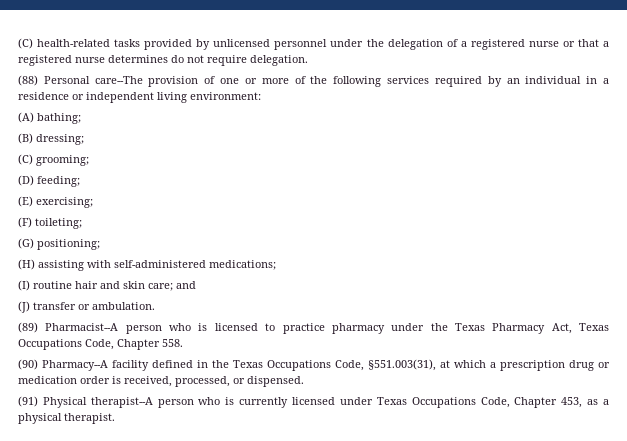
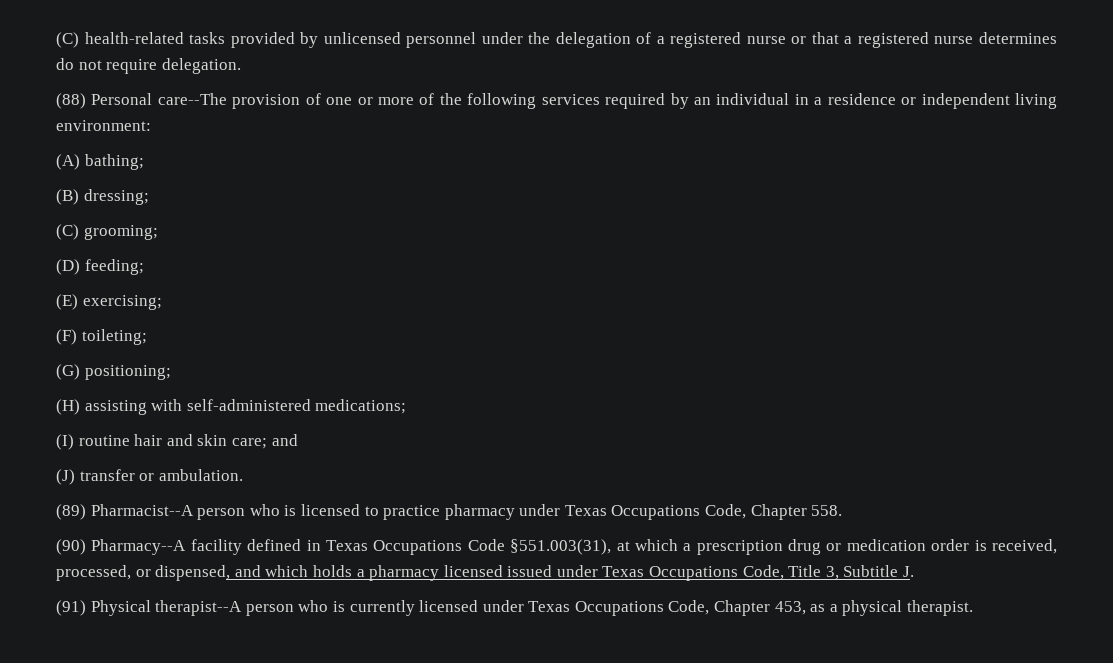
- (89) Pharmacist--A person who is licensed to practice pharmacy under the Texas Pharmacy Act, Texas Occupations Code, Chapter 558.
+ (89) Pharmacist--A person who is licensed to practice pharmacy under Texas Occupations Code, Chapter 558.
- (90) Pharmacy--A facility defined in the Texas Occupations Code, §551.003(31), at which a prescription drug or medication order is received, processed, or dispensed.
+ (90) Pharmacy--A facility defined in Texas Occupations Code §551.003(31), at which a prescription drug or medication order is received, processed, or dispensed, and which holds a pharmacy licensed issued under Texas Occupations Code, Title 3, Subtitle J.

